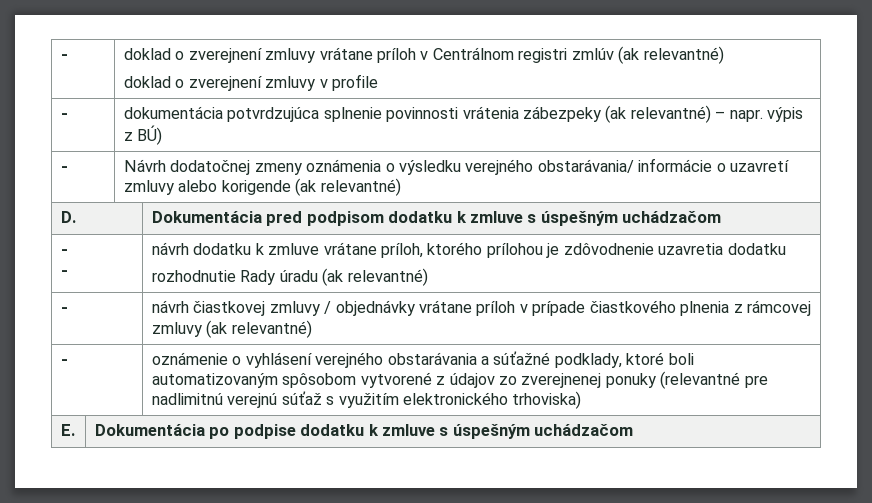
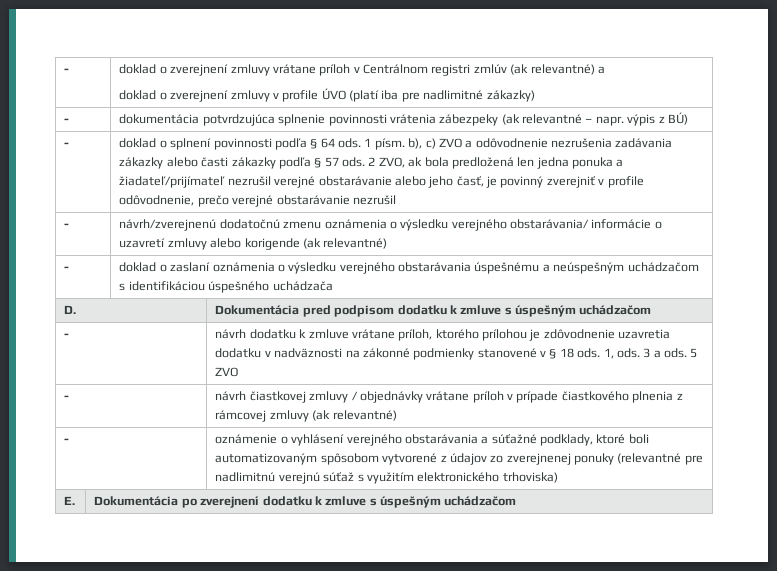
- - | doklad o zverejnení zmluvy vrátane príloh v Centrálnom registri zmlúv (ak relevantné)
- doklad o zverejnení zmluvy v profile
+ - | doklad o zverejnení zmluvy vrátane príloh v Centrálnom registri zmlúv (ak relevantné) a
+ doklad o zverejnení zmluvy v profile ÚVO (platí iba pre nadlimitné zákazky)
- - | dokumentácia potvrdzujúca splnenie povinnosti vrátenia zábezpeky (ak relevantné) – napr. výpis z BÚ)
+ - | dokumentácia potvrdzujúca splnenie povinnosti vrátenia zábezpeky (ak relevantné – napr. výpis z BÚ)
- Návrh dodatočnej zmeny oznámenia o výsledku verejného obstarávania/ informácie o uzavretí zmluvy alebo korigende (ak relevantné)
+ doklad o splnení povinnosti podľa § 64 ods. 1 písm. b), c) ZVO a odôvodnenie nezrušenia zadávania zákazky alebo časti zákazky podľa § 57 ods. 2 ZVO, ak bola predložená len jedna ponuka a žiadateľ/prijímateľ nezrušil verejné obstarávanie alebo jeho časť, je povinný zverejniť v profile odôvodnenie, prečo verejné obstarávanie nezrušil
+ - | návrh/zverejnenú dodatočnú zmenu oznámenia o výsledku verejného obstarávania/ informácie o uzavretí zmluvy alebo korigende (ak relevantné)
+ - | doklad o zaslaní oznámenia o výsledku verejného obstarávania úspešnému a neúspešným uchádzačom s identifikáciou úspešného uchádzača
  D. | Dokumentácia pred podpisom dodatku k zmluve s úspešným uchádzačom
- -
- - | návrh dodatku k zmluve vrátane príloh, ktorého prílohou je zdôvodnenie uzavretia dodatku
- rozhodnutie Rady úradu (ak relevantné)
+ - | návrh dodatku k zmluve vrátane príloh, ktorého prílohou je zdôvodnenie uzavretia dodatku v nadväznosti na zákonné podmienky stanovené v § 18 ods. 1, ods. 3 a ods. 5 ZVO
- E. | Dokumentácia po podpise dodatku k zmluve s úspešným uchádzačom
+ E. | Dokumentácia po zverejnení dodatku k zmluve s úspešným uchádzačom

